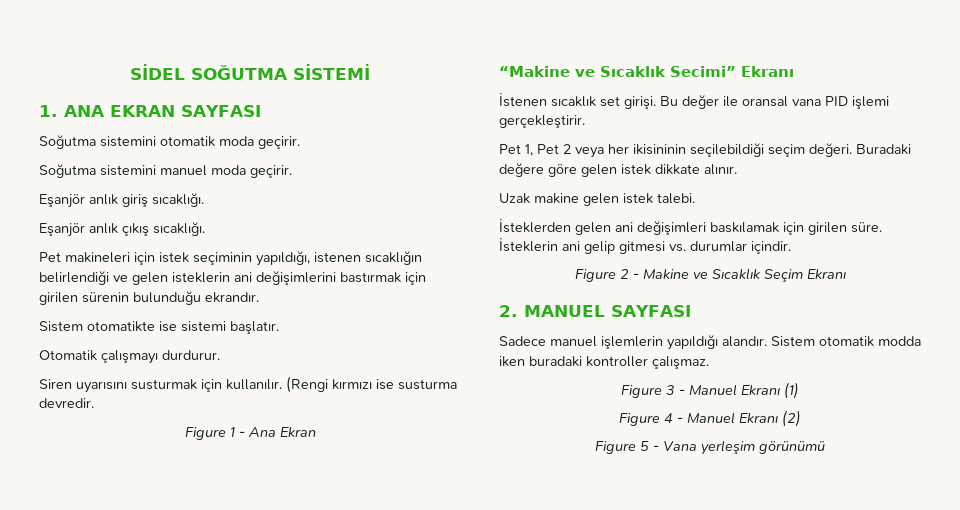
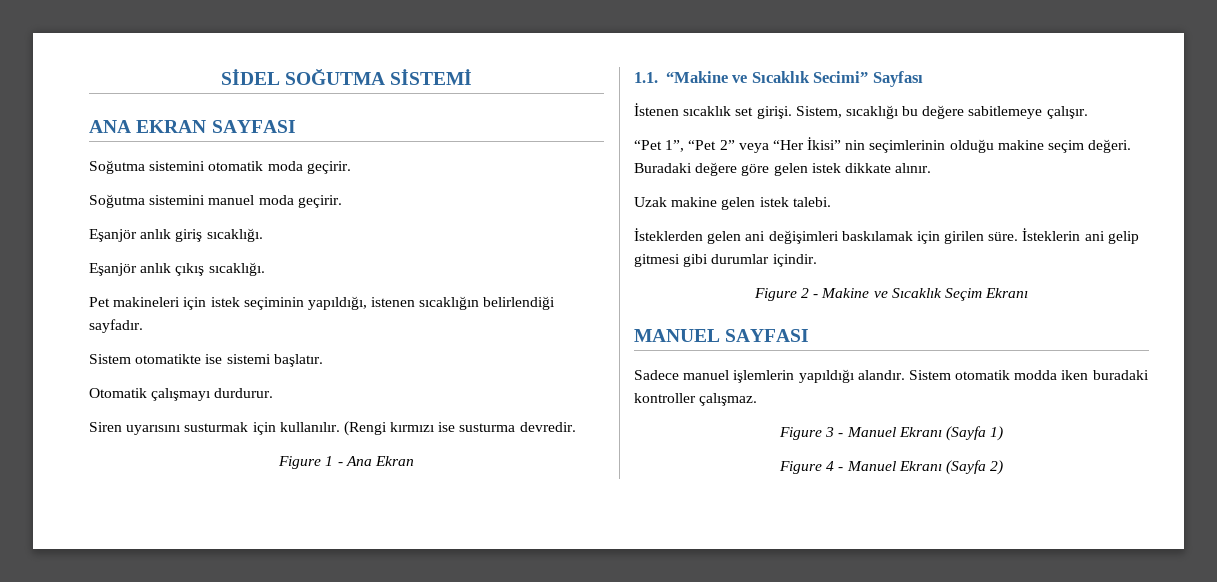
- 1. ANA EKRAN SAYFASI
+ ANA EKRAN SAYFASI
- Pet makineleri için istek seçiminin yapıldığı, istenen sıcaklığın belirlendiği ve gelen isteklerin ani değişimlerini bastırmak için girilen sürenin bulunduğu ekrandır.
+ Pet makineleri için istek seçiminin yapıldığı, istenen sıcaklığın belirlendiği sayfadır.
- “Makine ve Sıcaklık Secimi” Ekranı
+ 1.1. “Makine ve Sıcaklık Secimi” Sayfası
- Bu değer ile oransal vana PID işlemi gerçekleştirir.
- Pet 1, Pet 2 veya her ikisininin seçilebildiği seçim değeri.
+ Sistem, sıcaklığı bu değere sabitlemeye çalışır.
+ “Pet 1”, “Pet 2” veya “Her İkisi” nin seçimlerinin olduğu makine seçim değeri.
- İsteklerin ani gelip gitmesi vs. durumlar içindir.
+ İsteklerin ani gelip gitmesi gibi durumlar içindir.
- 2. MANUEL SAYFASI
+ MANUEL SAYFASI
- Figure 3 - Manuel Ekranı (1)
+ Figure 3 - Manuel Ekranı (Sayfa 1)
- Figure 4 - Manuel Ekranı (2)
- Figure 5 - Vana yerleşim görünümü
+ Figure 4 - Manuel Ekranı (Sayfa 2)

